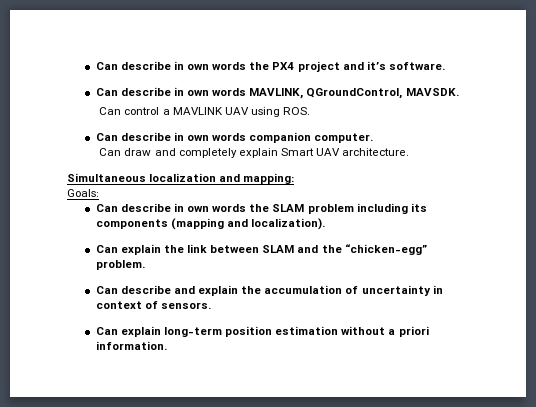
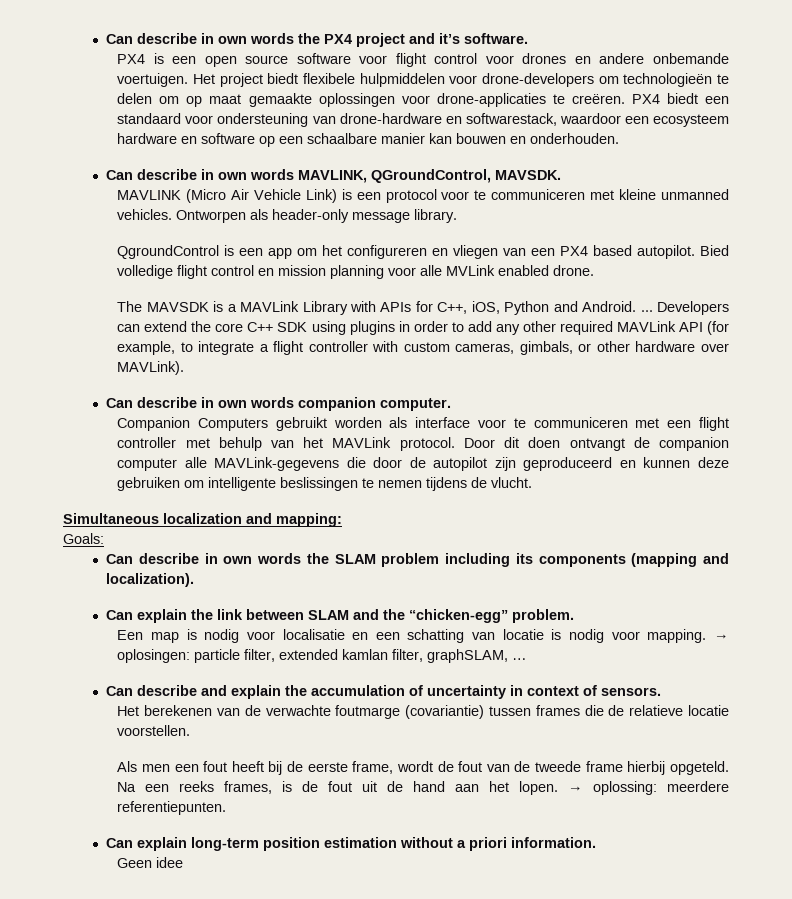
+ PX4 is een open source software voor flight control voor drones en andere onbemande voertuigen. Het project biedt flexibele hulpmiddelen voor drone-developers om technologieën te delen om op maat gemaakte oplossingen voor drone-applicaties te creëren. PX4 biedt een standaard voor ondersteuning van drone-hardware en softwarestack, waardoor een ecosysteem hardware en software op een schaalbare manier kan bouwen en onderhouden.
- Can control a MAVLINK UAV using ROS.
+ MAVLINK (Micro Air Vehicle Link) is een protocol voor te communiceren met kleine unmanned vehicles. Ontworpen als header-only message library.
+ QgroundControl is een app om het configureren en vliegen van een PX4 based autopilot. Bied volledige flight control en mission planning voor alle MVLink enabled drone.
+ The MAVSDK is a MAVLink Library with APIs for C++, iOS, Python and Android. ... Developers can extend the core C++ SDK using plugins in order to add any other required MAVLink API (for example, to integrate a flight controller with custom cameras, gimbals, or other hardware over MAVLink).
- Can draw and completely explain Smart UAV architecture.
+ Companion Computers gebruikt worden als interface voor te communiceren met een flight controller met behulp van het MAVLink protocol. Door dit doen ontvangt de companion computer alle MAVLink-gegevens die door de autopilot zijn geproduceerd en kunnen deze gebruiken om intelligente beslissingen te nemen tijdens de vlucht.
+ Een map is nodig voor localisatie en een schatting van locatie is nodig voor mapping. → oplosingen: particle filter, extended kamlan filter, graphSLAM, …
+ Het berekenen van de verwachte foutmarge (covariantie) tussen frames die de relatieve locatie voorstellen.
+ Als men een fout heeft bij de eerste frame, wordt de fout van de tweede frame hierbij opgeteld. Na een reeks frames, is de fout uit de hand aan het lopen. → oplossing: meerdere referentiepunten.
+ Geen idee

